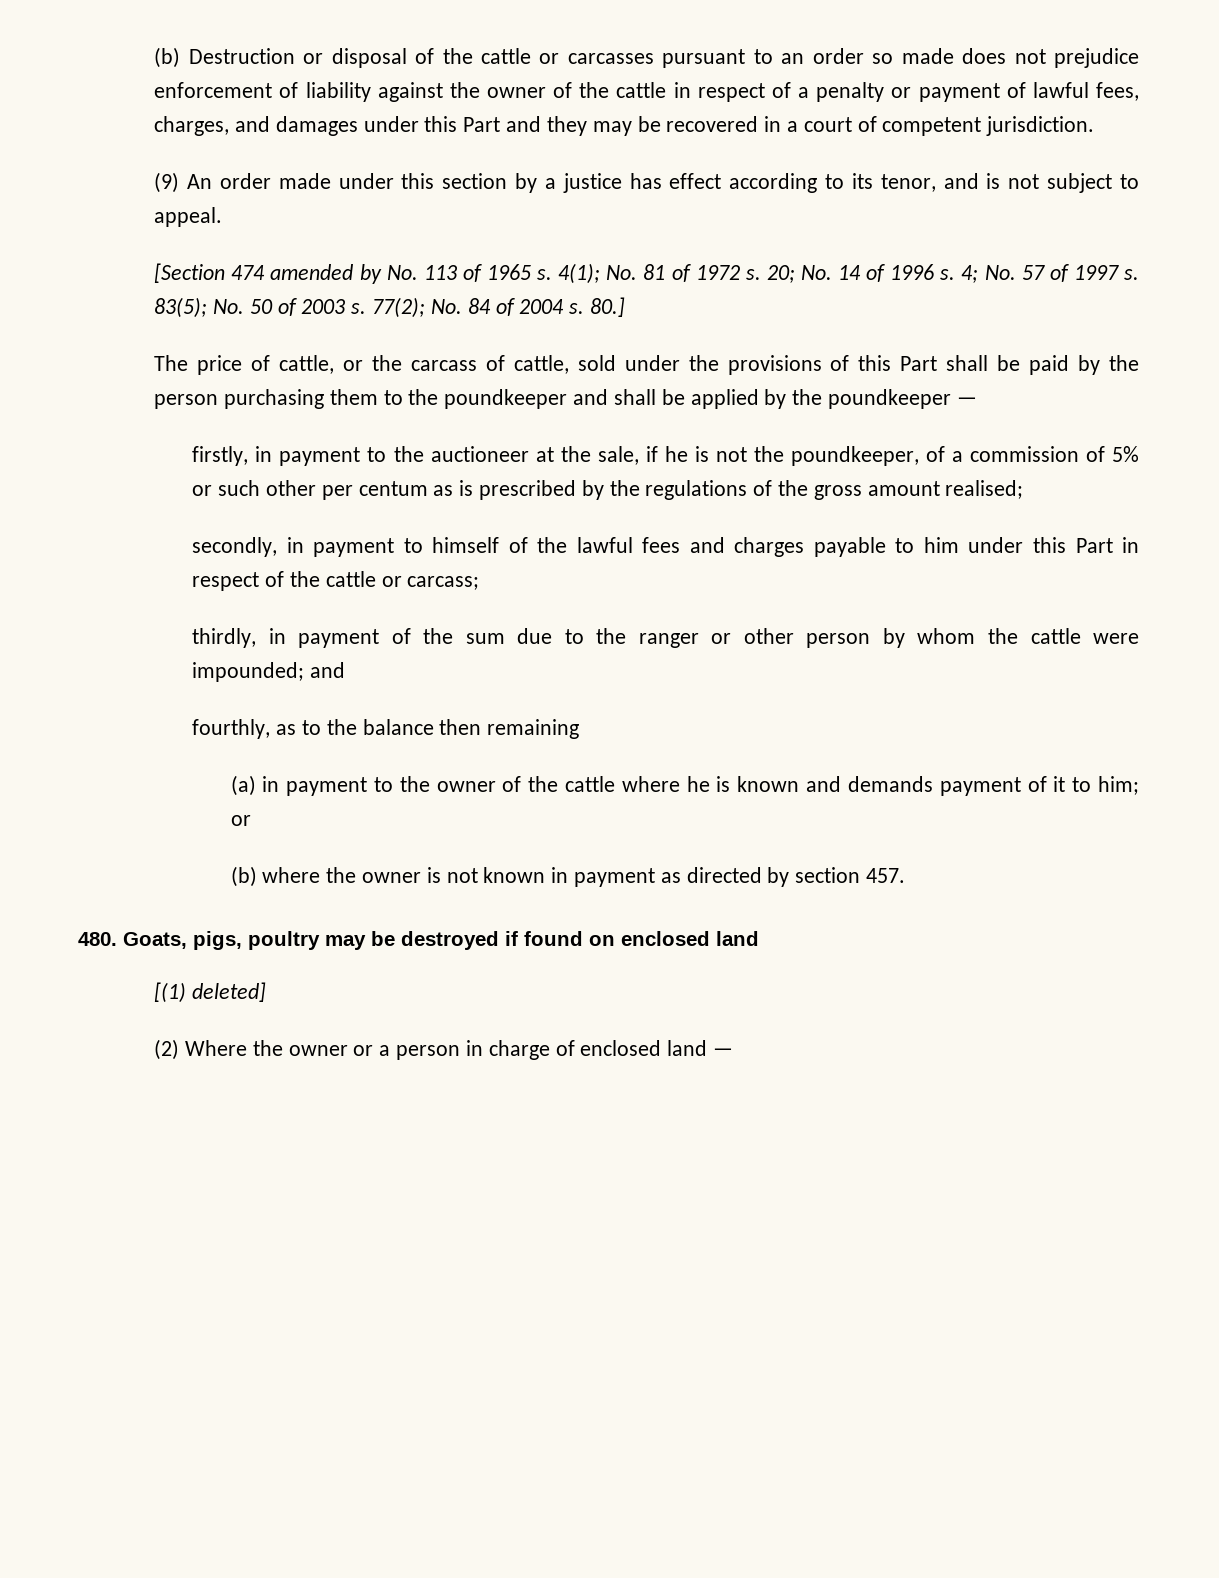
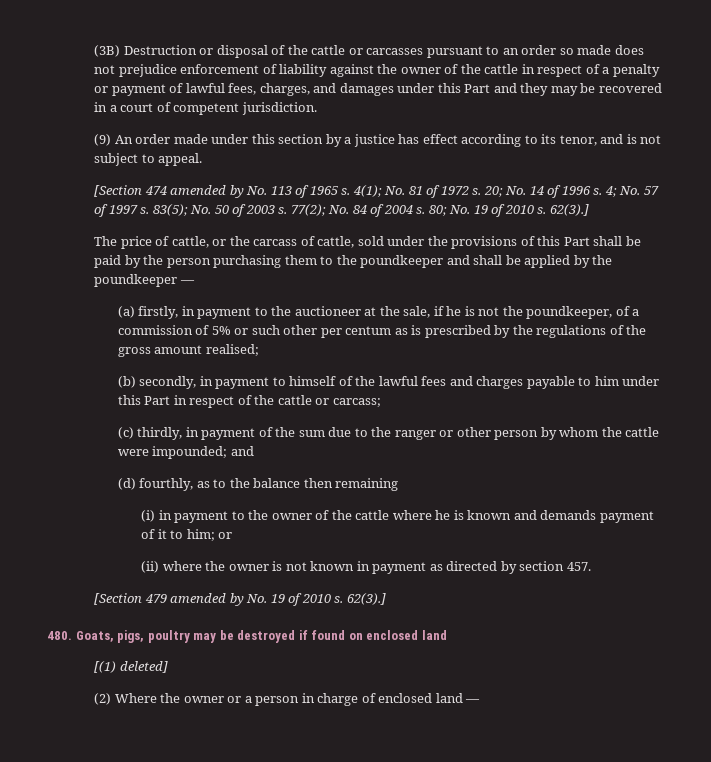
- (b) Destruction or disposal of the cattle or carcasses pursuant to an order so made does not prejudice enforcement of liability against the owner of the cattle in respect of a penalty or payment of lawful fees, charges, and damages under this Part and they may be recovered in a court of competent jurisdiction.
+ (3B) Destruction or disposal of the cattle or carcasses pursuant to an order so made does not prejudice enforcement of liability against the owner of the cattle in respect of a penalty or payment of lawful fees, charges, and damages under this Part and they may be recovered in a court of competent jurisdiction.
- 80.]
+ 80; No. 19 of 2010 s. 62(3).]
- firstly, in payment to the auctioneer at the sale, if he is not the poundkeeper, of a commission of 5% or such other per centum as is prescribed by the regulations of the gross amount realised;
+ (a) firstly, in payment to the auctioneer at the sale, if he is not the poundkeeper, of a commission of 5% or such other per centum as is prescribed by the regulations of the gross amount realised;
- secondly, in payment to himself of the lawful fees and charges payable to him under this Part in respect of the cattle or carcass;
+ (b) secondly, in payment to himself of the lawful fees and charges payable to him under this Part in respect of the cattle or carcass;
- thirdly, in payment of the sum due to the ranger or other person by whom the cattle were impounded; and
+ (c) thirdly, in payment of the sum due to the ranger or other person by whom the cattle were impounded; and
- fourthly, as to the balance then remaining
+ (d) fourthly, as to the balance then remaining
- (a) in payment to the owner of the cattle where he is known and demands payment of it to him; or
+ (i) in payment to the owner of the cattle where he is known and demands payment of it to him; or
- (b) where the owner is not known in payment as directed by section 457.
+ (ii) where the owner is not known in payment as directed by section 457.
+ [Section 479 amended by No. 19 of 2010 s. 62(3).]

